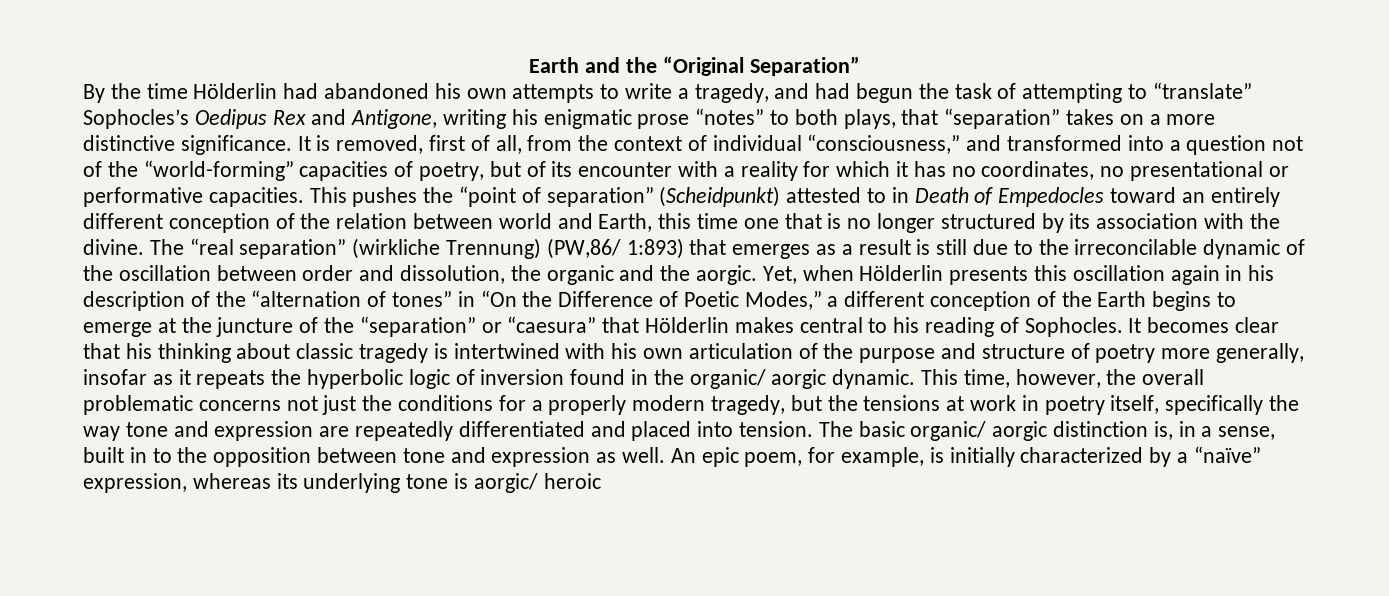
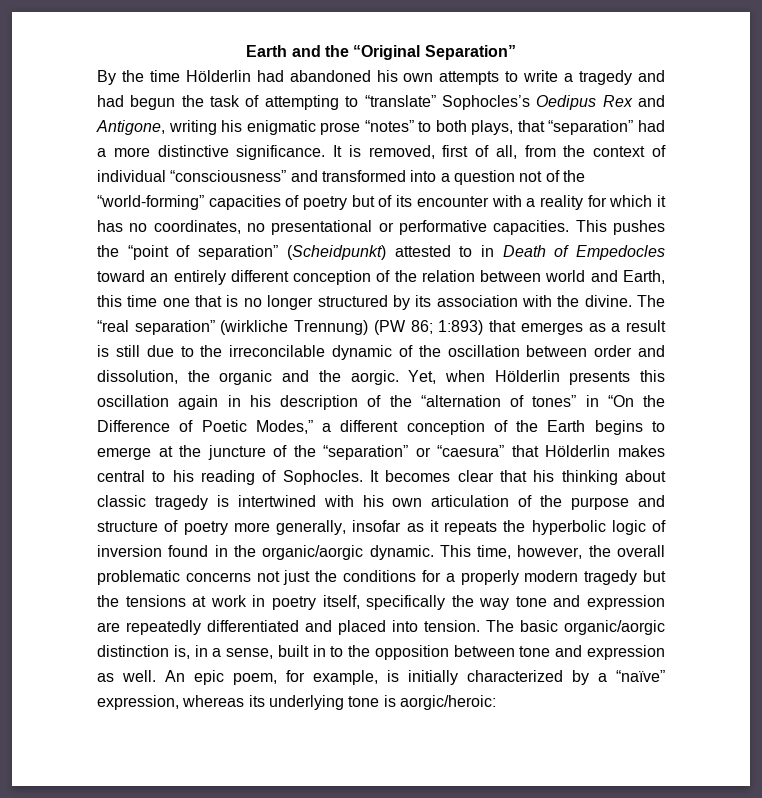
- By the time Hölderlin had abandoned his own attempts to write a tragedy, and had begun the task of attempting to “translate” Sophocles’s Oedipus Rex and Antigone, writing his enigmatic prose “notes” to both plays, that “separation” takes on a more distinctive significance.
+ By the time Hölderlin had abandoned his own attempts to write a tragedy and had begun the task of attempting to “translate” Sophocles’s Oedipus Rex and Antigone, writing his enigmatic prose “notes” to both plays, that “separation” had a more distinctive significance.
- It is removed, first of all, from the context of individual “consciousness,” and transformed into a question not of the “world-forming” capacities of poetry, but of its encounter with a reality for which it has no coordinates, no presentational or performative capacities.
+ It is removed, first of all, from the context of individual “consciousness” and transformed into a question not of the “world-forming” capacities of poetry but of its encounter with a reality for which it has no coordinates, no presentational or performative capacities.
- The “real separation” (wirkliche Trennung) (PW,86/ 1:893) that emerges as a result is still due to the irreconcilable dynamic of the oscillation between order and dissolution, the organic and the aorgic.
+ The “real separation” (wirkliche Trennung) (PW 86; 1:893) that emerges as a result is still due to the irreconcilable dynamic of the oscillation between order and dissolution, the organic and the aorgic.
- It becomes clear that his thinking about classic tragedy is intertwined with his own articulation of the purpose and structure of poetry more generally, insofar as it repeats the hyperbolic logic of inversion found in the organic/ aorgic dynamic.
+ It becomes clear that his thinking about classic tragedy is intertwined with his own articulation of the purpose and structure of poetry more generally, insofar as it repeats the hyperbolic logic of inversion found in the organic/aorgic dynamic.
- This time, however, the overall problematic concerns not just the conditions for a properly modern tragedy, but the tensions at work in poetry itself, specifically the way tone and expression are repeatedly differentiated and placed into tension.
+ This time, however, the overall problematic concerns not just the conditions for a properly modern tragedy but the tensions at work in poetry itself, specifically the way tone and expression are repeatedly differentiated and placed into tension.
- The basic organic/ aorgic distinction is, in a sense, built in to the opposition between tone and expression as well.
+ The basic organic/aorgic distinction is, in a sense, built in to the opposition between tone and expression as well.
- An epic poem, for example, is initially characterized by a “naïve” expression, whereas its underlying tone is aorgic/ heroic
+ An epic poem, for example, is initially characterized by a “naïve” expression, whereas its underlying tone is aorgic/heroic:

